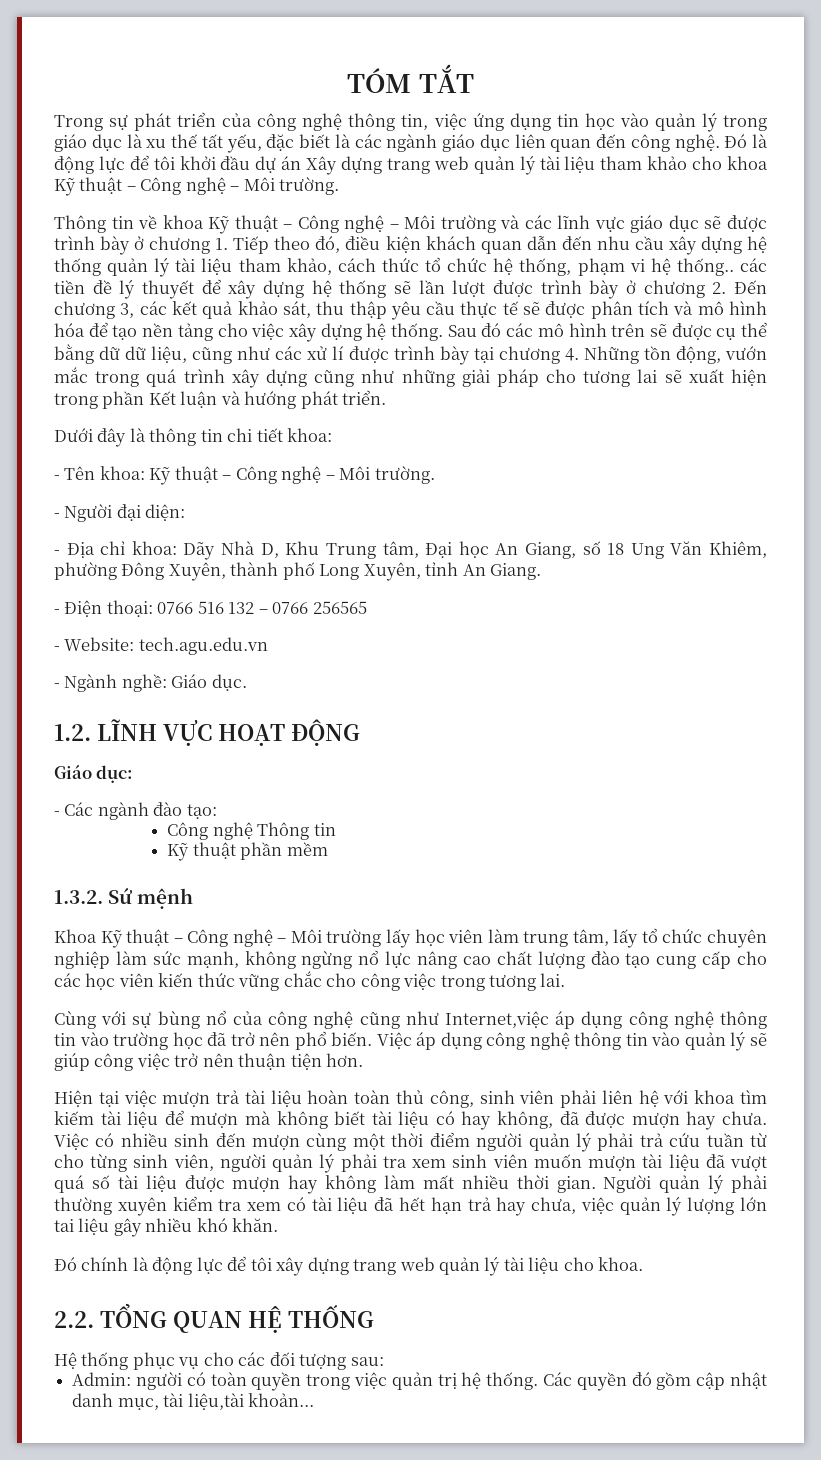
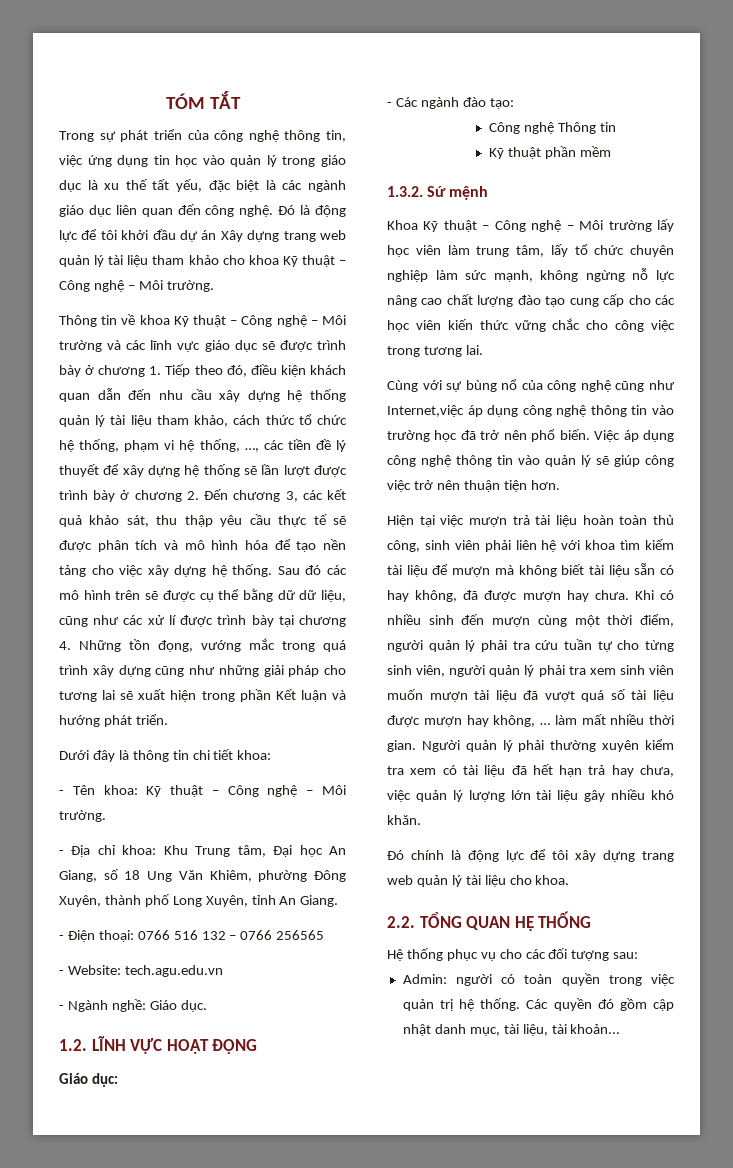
- Trong sự phát triển của công nghệ thông tin, việc ứng dụng tin học vào quản lý trong giáo dục là xu thế tất yếu, đặc biết là các ngành giáo dục liên quan đến công nghệ.
+ Trong sự phát triển của công nghệ thông tin, việc ứng dụng tin học vào quản lý trong giáo dục là xu thế tất yếu, đặc biệt là các ngành giáo dục liên quan đến công nghệ.
- Thông tin về khoa Kỹ thuật – Công nghệ – Môi trường và các lĩnh vực giáo dục sẽ được trình bày ở chương 1. Tiếp theo đó, điều kiện khách quan dẫn đến nhu cầu xây dựng hệ thống quản lý tài liệu tham khảo, cách thức tổ chức hệ thống, phạm vi hệ thống.. các tiền đề lý thuyết để xây dựng hệ thống sẽ lần lượt được trình bày ở chương 2. Đến chương 3, các kết quả khảo sát, thu thập yêu cầu thực tế sẽ được phân tích và mô hình hóa để tạo nền tảng cho việc xây dựng hệ thống.
+ Thông tin về khoa Kỹ thuật – Công nghệ – Môi trường và các lĩnh vực giáo dục sẽ được trình bày ở chương 1. Tiếp theo đó, điều kiện khách quan dẫn đến nhu cầu xây dựng hệ thống quản lý tài liệu tham khảo, cách thức tổ chức hệ thống, phạm vi hệ thống, …, các tiền đề lý thuyết để xây dựng hệ thống sẽ lần lượt được trình bày ở chương 2. Đến chương 3, các kết quả khảo sát, thu thập yêu cầu thực tế sẽ được phân tích và mô hình hóa để tạo nền tảng cho việc xây dựng hệ thống.
- Sau đó các mô hình trên sẽ được cụ thể bằng dữ dữ liệu, cũng như các xử lí được trình bày tại chương 4. Những tồn động, vướn mắc trong quá trình xây dựng cũng như những giải pháp cho tương lai sẽ xuất hiện trong phần Kết luận và hướng phát triển.
+ Sau đó các mô hình trên sẽ được cụ thể bằng dữ dữ liệu, cũng như các xử lí được trình bày tại chương 4. Những tồn đọng, vướng mắc trong quá trình xây dựng cũng như những giải pháp cho tương lai sẽ xuất hiện trong phần Kết luận và hướng phát triển.
- - Người đại diện:
- - Địa chỉ khoa: Dãy Nhà D, Khu Trung tâm, Đại học An Giang, số 18 Ung Văn Khiêm, phường Đông Xuyên, thành phố Long Xuyên, tỉnh An Giang.
+ - Địa chỉ khoa: Khu Trung tâm, Đại học An Giang, số 18 Ung Văn Khiêm, phường Đông Xuyên, thành phố Long Xuyên, tỉnh An Giang.
- Khoa Kỹ thuật – Công nghệ – Môi trường lấy học viên làm trung tâm, lấy tổ chức chuyên nghiệp làm sức mạnh, không ngừng nổ lực nâng cao chất lượng đào tạo cung cấp cho các học viên kiến thức vững chắc cho công việc trong tương lai.
+ Khoa Kỹ thuật – Công nghệ – Môi trường lấy học viên làm trung tâm, lấy tổ chức chuyên nghiệp làm sức mạnh, không ngừng nỗ lực nâng cao chất lượng đào tạo cung cấp cho các học viên kiến thức vững chắc cho công việc trong tương lai.
- Hiện tại việc mượn trả tài liệu hoàn toàn thủ công, sinh viên phải liên hệ với khoa tìm kiếm tài liệu để mượn mà không biết tài liệu có hay không, đã được mượn hay chưa.
+ Hiện tại việc mượn trả tài liệu hoàn toàn thủ công, sinh viên phải liên hệ với khoa tìm kiếm tài liệu để mượn mà không biết tài liệu sẵn có hay không, đã được mượn hay chưa.
- Việc có nhiều sinh đến mượn cùng một thời điểm người quản lý phải trả cứu tuần từ cho từng sinh viên, người quản lý phải tra xem sinh viên muốn mượn tài liệu đã vượt quá số tài liệu được mượn hay không làm mất nhiều thời gian.
+ Khi có nhiều sinh đến mượn cùng một thời điểm, người quản lý phải tra cứu tuần tự cho từng sinh viên, người quản lý phải tra xem sinh viên muốn mượn tài liệu đã vượt quá số tài liệu được mượn hay không, … làm mất nhiều thời gian.
- Người quản lý phải thường xuyên kiểm tra xem có tài liệu đã hết hạn trả hay chưa, việc quản lý lượng lớn tai liệu gây nhiều khó khăn.
+ Người quản lý phải thường xuyên kiểm tra xem có tài liệu đã hết hạn trả hay chưa, việc quản lý lượng lớn tài liệu gây nhiều khó khăn.
- Các quyền đó gồm cập nhật danh mục, tài liệu,tài khoản...
+ Các quyền đó gồm cập nhật danh mục, tài liệu, tài khoản...

